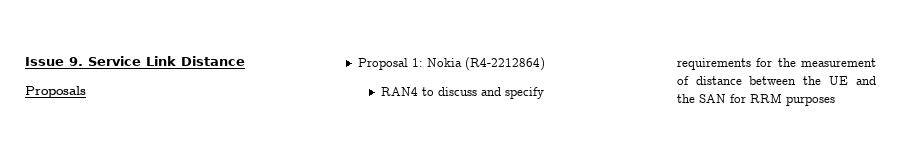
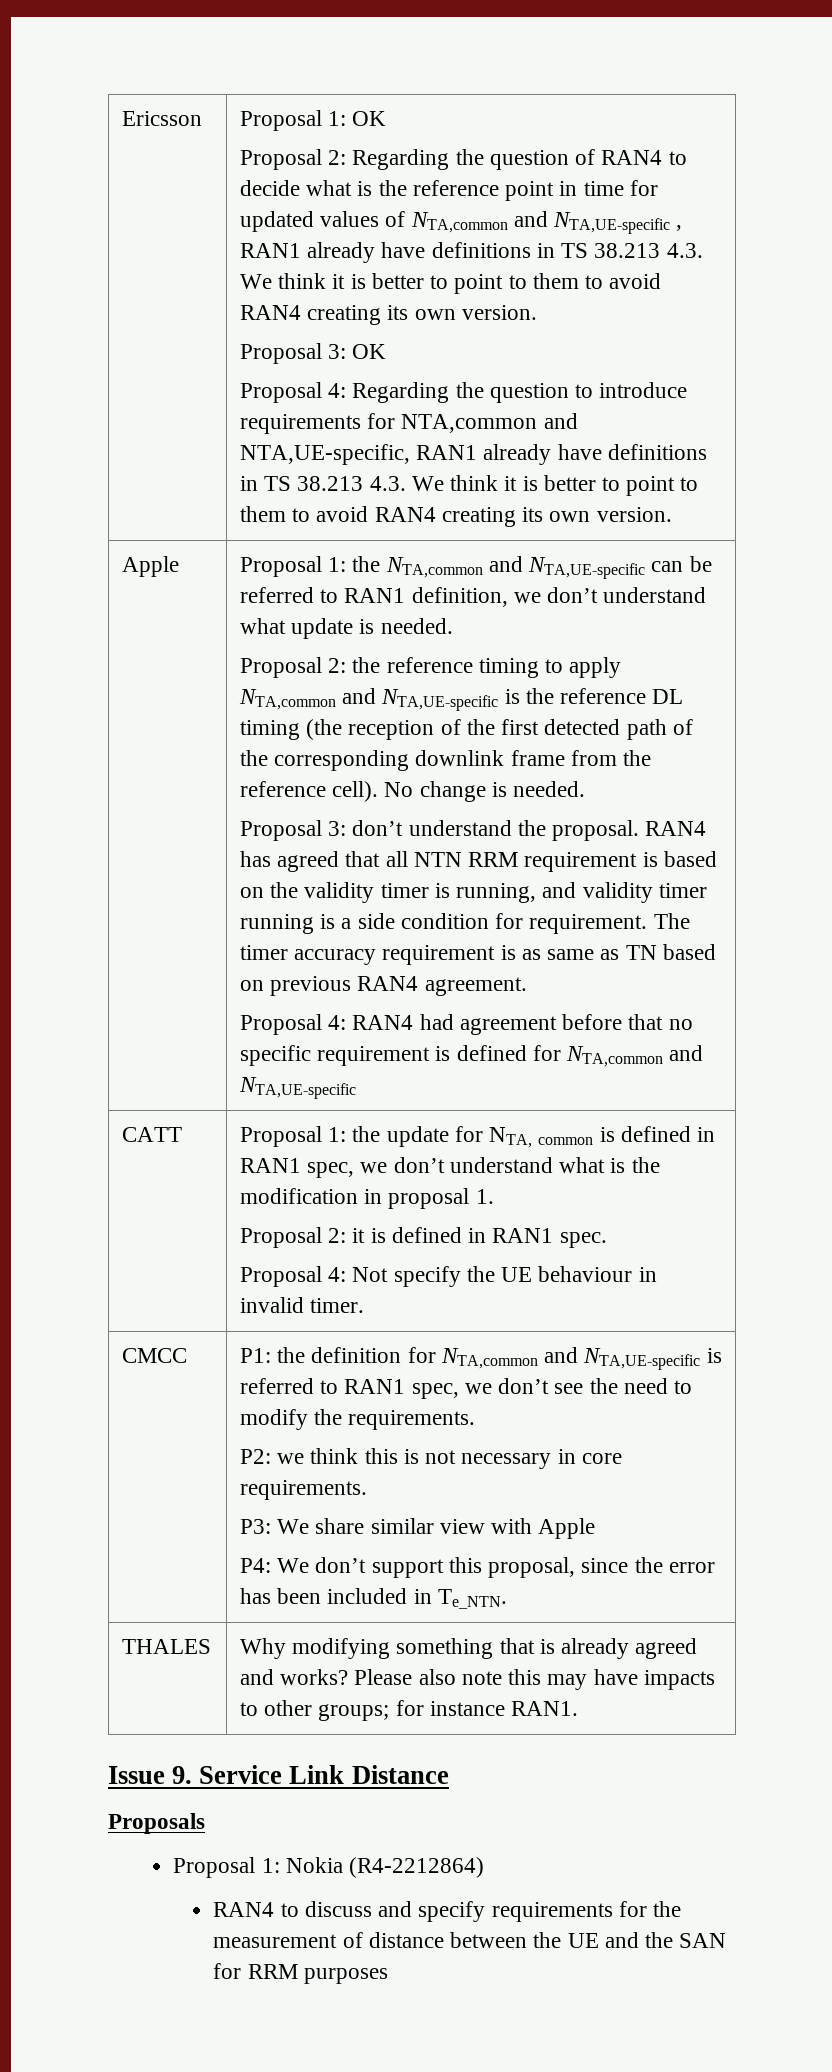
+ Ericsson | Proposal 1: OK
+ Proposal 2: Regarding the question of RAN4 to decide what is the reference point in time for updated values of NTA,common and NTA,UE-specific , RAN1 already have definitions in TS 38.213 4.3. We think it is better to point to them to avoid RAN4 creating its own version.
+ Proposal 3: OK
+ Proposal 4: Regarding the question to introduce requirements for NTA,common and NTA,UE-specific, RAN1 already have definitions in TS 38.213 4.3. We think it is better to point to them to avoid RAN4 creating its own version.
+ Apple | Proposal 1: the NTA,common and NTA,UE-specific can be referred to RAN1 definition, we don’t understand what update is needed.
+ Proposal 2: the reference timing to apply NTA,common and NTA,UE-specific is the reference DL timing (the reception of the first detected path of the corresponding downlink frame from the reference cell). No change is needed.
+ Proposal 3: don’t understand the proposal. RAN4 has agreed that all NTN RRM requirement is based on the validity timer is running, and validity timer running is a side condition for requirement. The timer accuracy requirement is as same as TN based on previous RAN4 agreement.
+ Proposal 4: RAN4 had agreement before that no specific requirement is defined for NTA,common and NTA,UE-specific
+ CATT | Proposal 1: the update for NTA, common is defined in RAN1 spec, we don’t understand what is the modification in proposal 1.
+ Proposal 2: it is defined in RAN1 spec.
+ Proposal 4: Not specify the UE behaviour in invalid timer.
+ CMCC | P1: the definition for NTA,common and NTA,UE-specific is referred to RAN1 spec, we don’t see the need to modify the requirements.
+ P2: we think this is not necessary in core requirements.
+ P3: We share similar view with Apple
+ P4: We don’t support this proposal, since the error has been included in Te_NTN.
+ THALES | Why modifying something that is already agreed and works? Please also note this may have impacts to other groups; for instance RAN1.

